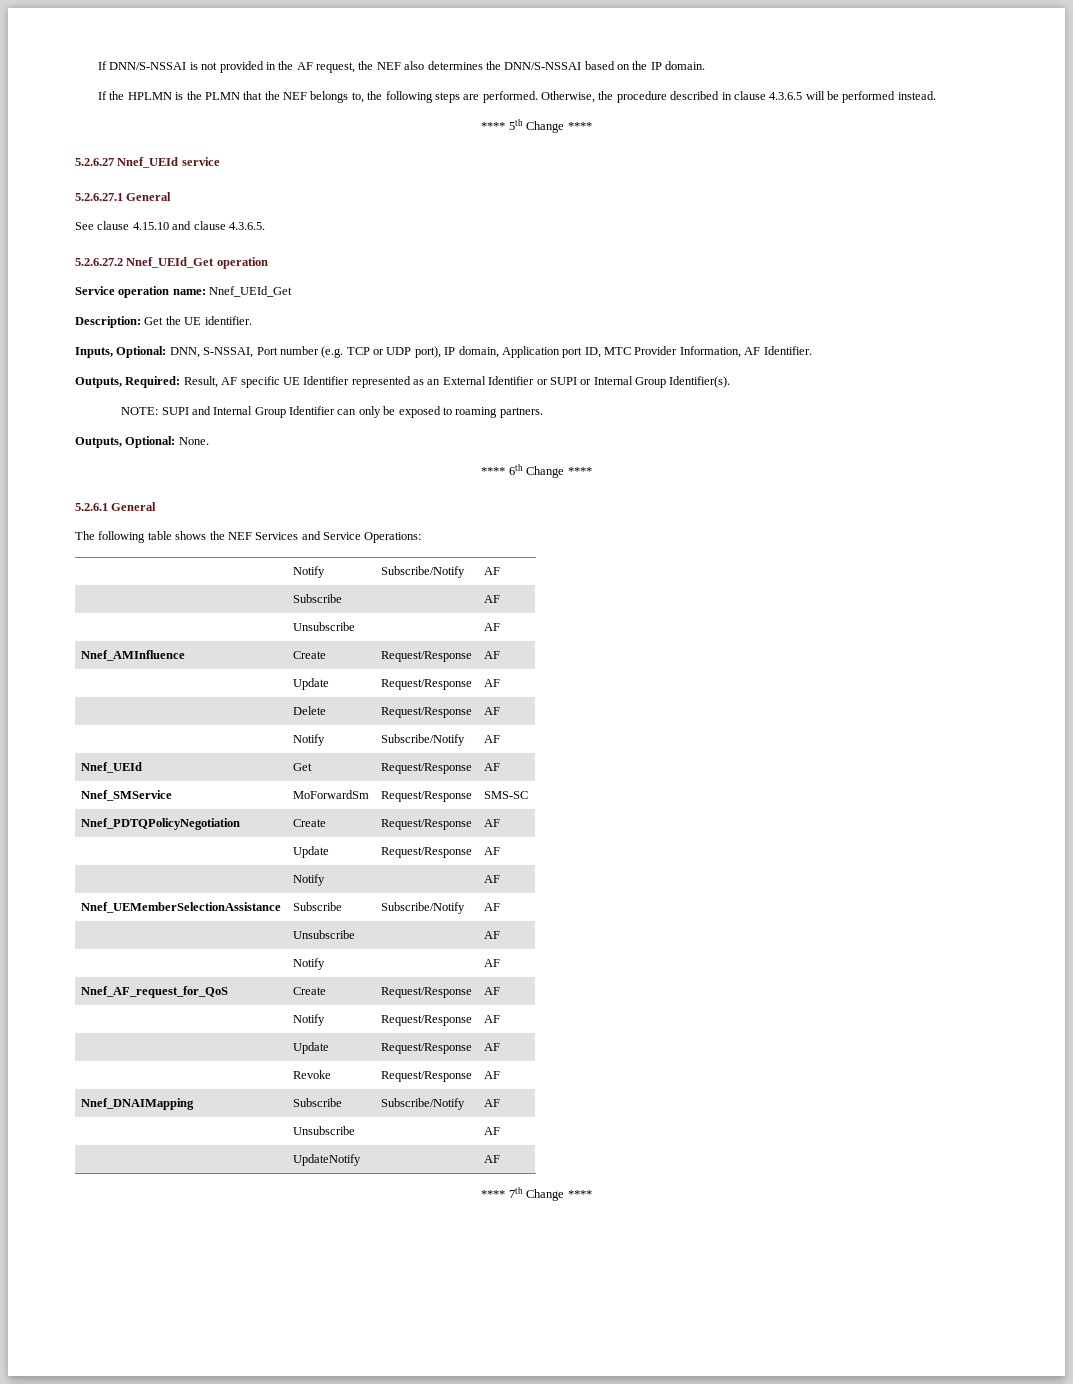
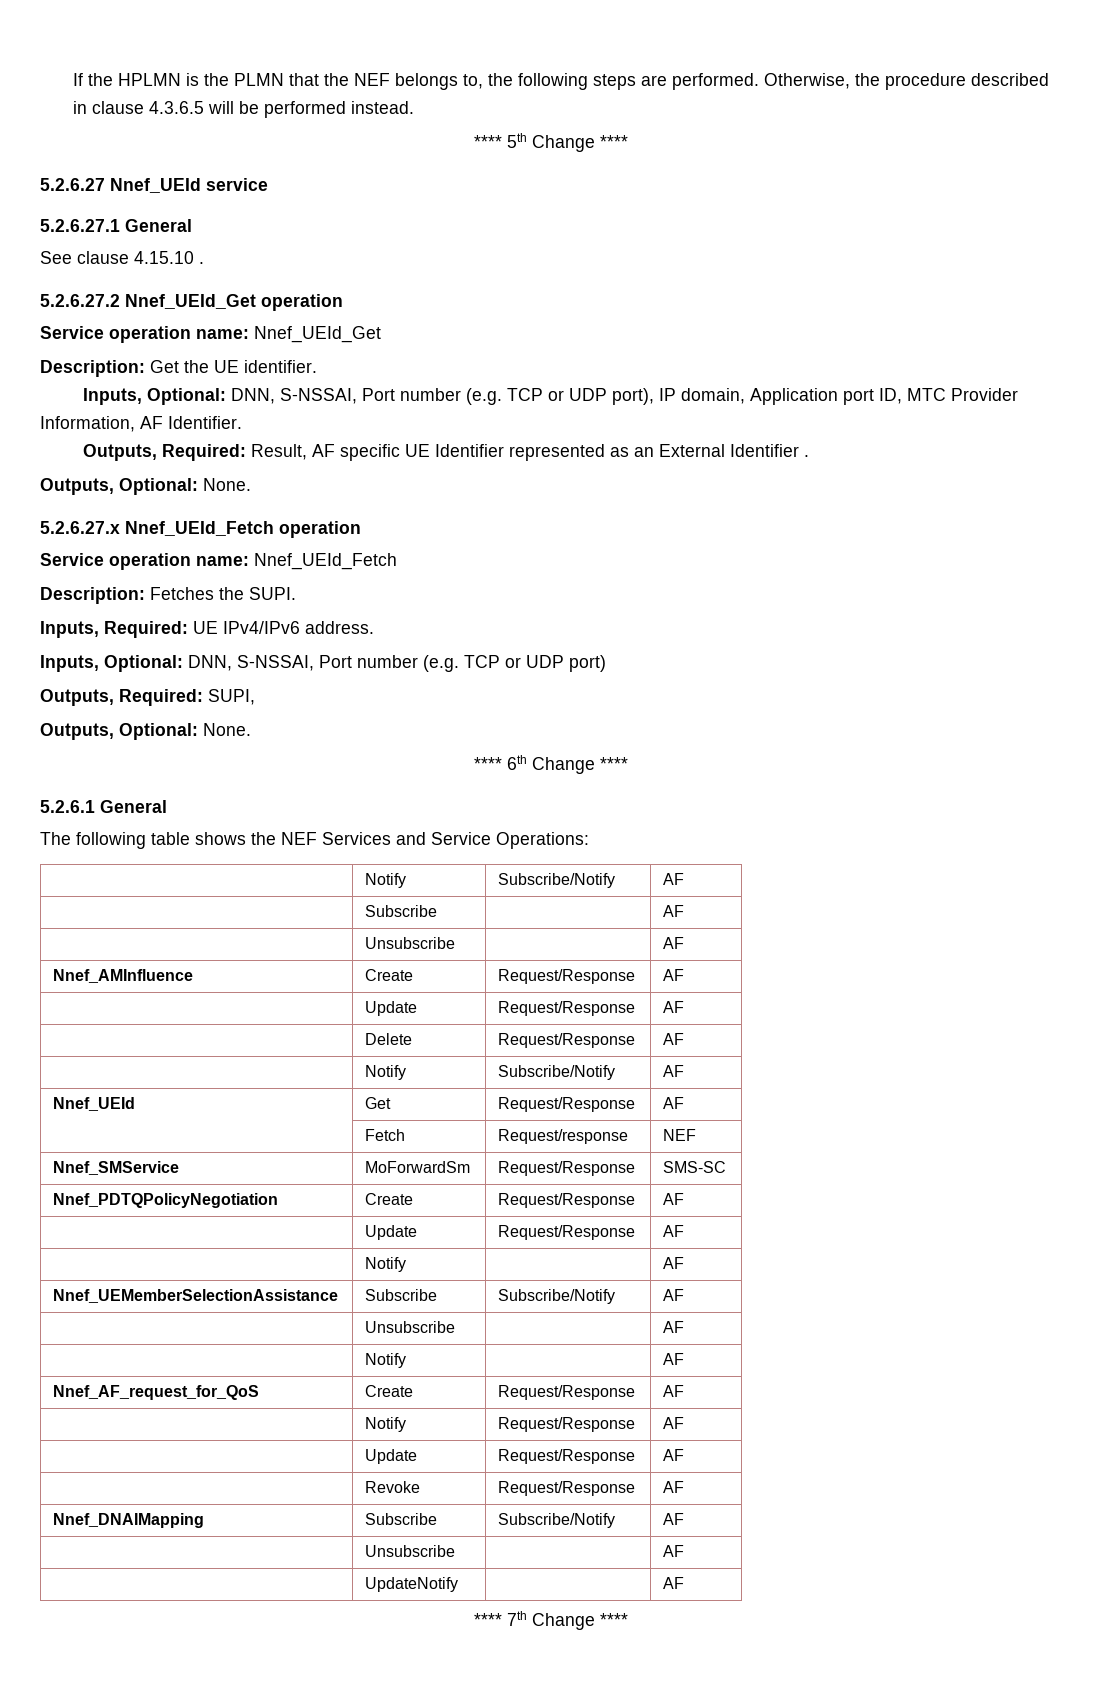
- If DNN/S-NSSAI is not provided in the AF request, the NEF also determines the DNN/S-NSSAI based on the IP domain.
- See clause 4.15.10 and clause 4.3.6.5.
+ See clause 4.15.10 .
- Outputs, Required: Result, AF specific UE Identifier represented as an External Identifier or SUPI or Internal Group Identifier(s).
- NOTE: SUPI and Internal Group Identifier can only be exposed to roaming partners.
+ Outputs, Required: Result, AF specific UE Identifier represented as an External Identifier .
+ Outputs, Optional: None.
+ 5.2.6.27.x Nnef_UEId_Fetch operation
+ Service operation name: Nnef_UEId_Fetch
+ Description: Fetches the SUPI.
+ Inputs, Required: UE IPv4/IPv6 address.
+ Inputs, Optional: DNN, S-NSSAI, Port number (e.g. TCP or UDP port)
+ Outputs, Required: SUPI,
+ | Fetch | Request/response | NEF

